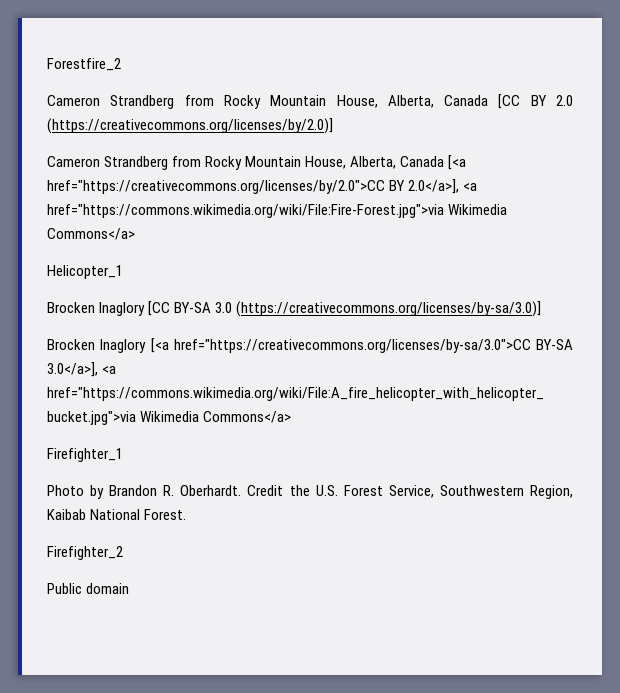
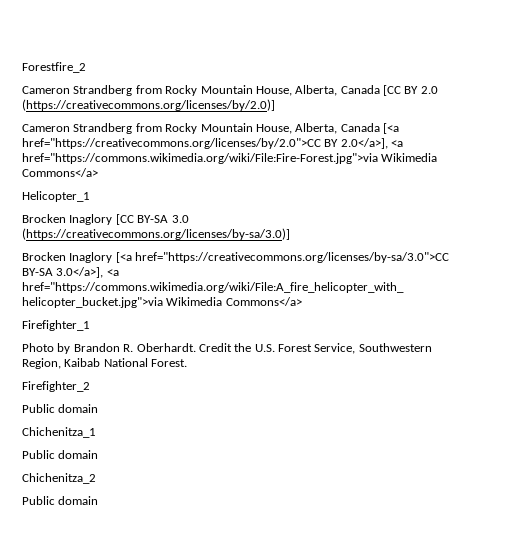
+ Chichenitza_1
+ Public domain
+ Chichenitza_2
+ Public domain

